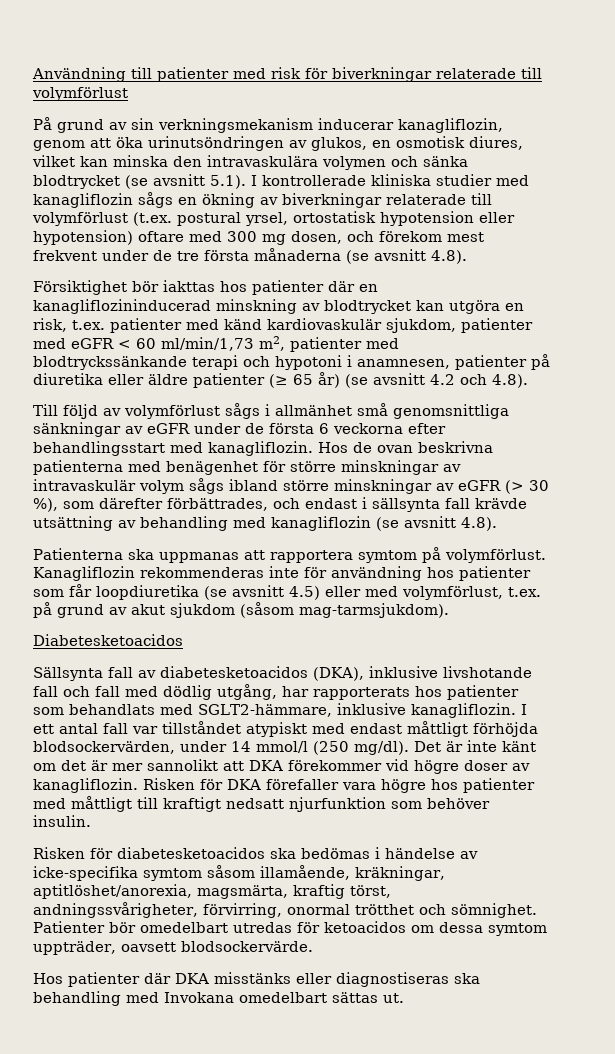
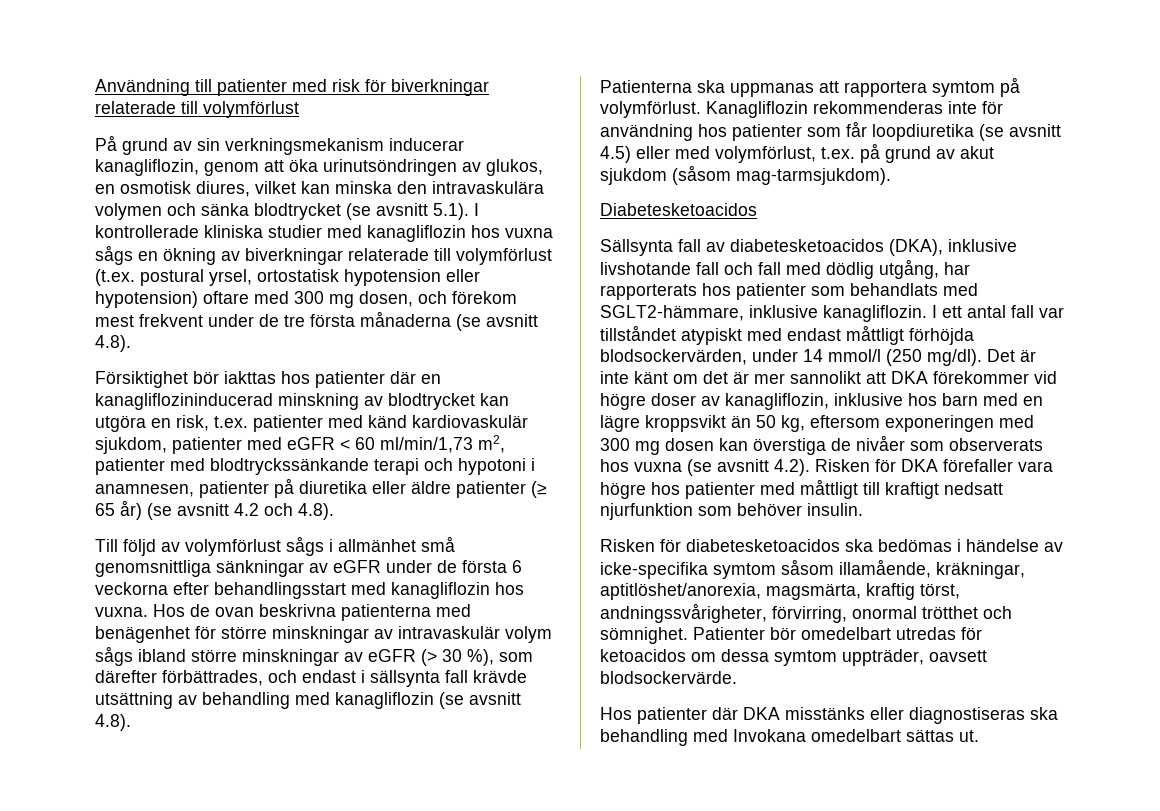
- På grund av sin verkningsmekanism inducerar kanagliflozin, genom att öka urinutsöndringen av glukos, en osmotisk diures, vilket kan minska den intravaskulära volymen och sänka blodtrycket (se avsnitt 5.1). I kontrollerade kliniska studier med kanagliflozin sågs en ökning av biverkningar relaterade till volymförlust (t.ex. postural yrsel, ortostatisk hypotension eller hypotension) oftare med 300 mg dosen, och förekom mest frekvent under de tre första månaderna (se avsnitt 4.8).
+ På grund av sin verkningsmekanism inducerar kanagliflozin, genom att öka urinutsöndringen av glukos, en osmotisk diures, vilket kan minska den intravaskulära volymen och sänka blodtrycket (se avsnitt 5.1). I kontrollerade kliniska studier med kanagliflozin hos vuxna sågs en ökning av biverkningar relaterade till volymförlust (t.ex. postural yrsel, ortostatisk hypotension eller hypotension) oftare med 300 mg dosen, och förekom mest frekvent under de tre första månaderna (se avsnitt 4.8).
- Till följd av volymförlust sågs i allmänhet små genomsnittliga sänkningar av eGFR under de första 6 veckorna efter behandlingsstart med kanagliflozin.
+ Till följd av volymförlust sågs i allmänhet små genomsnittliga sänkningar av eGFR under de första 6 veckorna efter behandlingsstart med kanagliflozin hos vuxna.
- Det är inte känt om det är mer sannolikt att DKA förekommer vid högre doser av kanagliflozin. Risken för DKA förefaller vara högre hos patienter med måttligt till kraftigt nedsatt njurfunktion som behöver insulin.
+ Det är inte känt om det är mer sannolikt att DKA förekommer vid högre doser av kanagliflozin, inklusive hos barn med en lägre kroppsvikt än 50 kg, eftersom exponeringen med 300 mg dosen kan överstiga de nivåer som observerats hos vuxna (se avsnitt 4.2). Risken för DKA förefaller vara högre hos patienter med måttligt till kraftigt nedsatt njurfunktion som behöver insulin.

